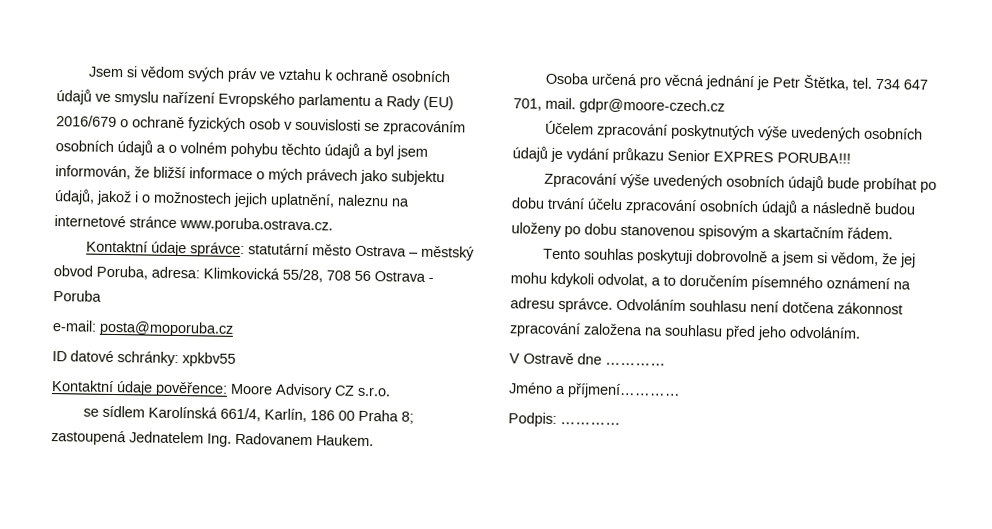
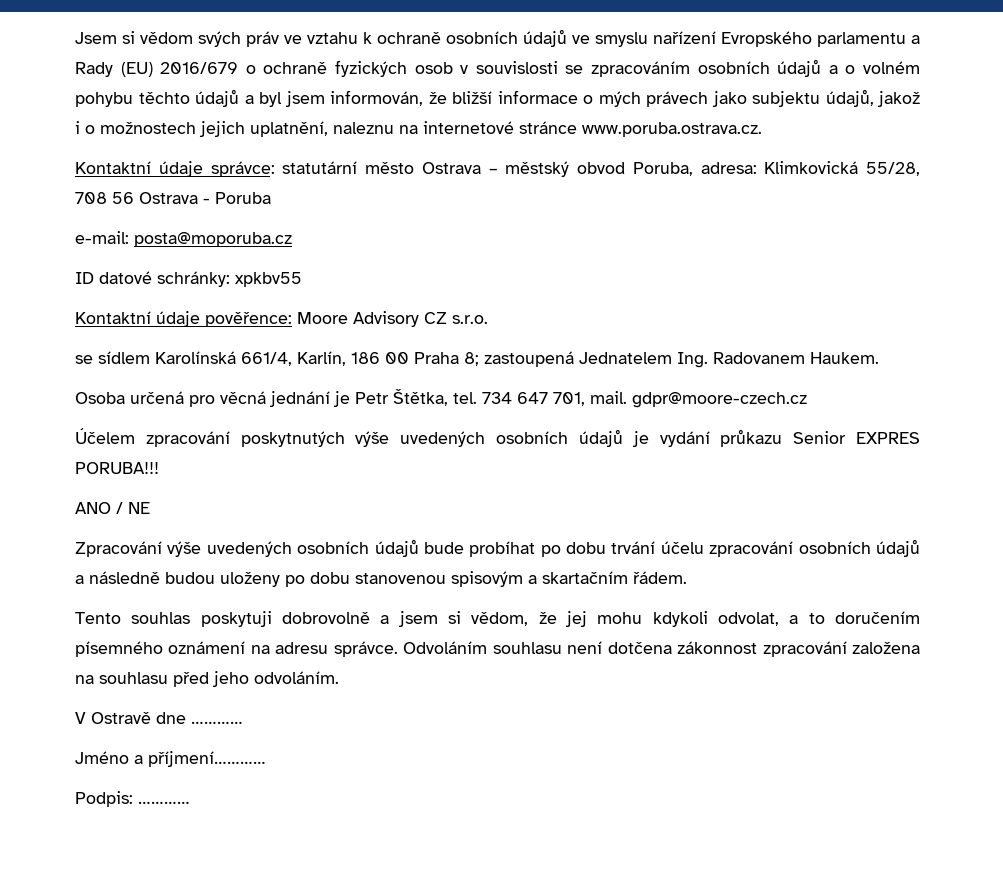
+ ANO / NE

